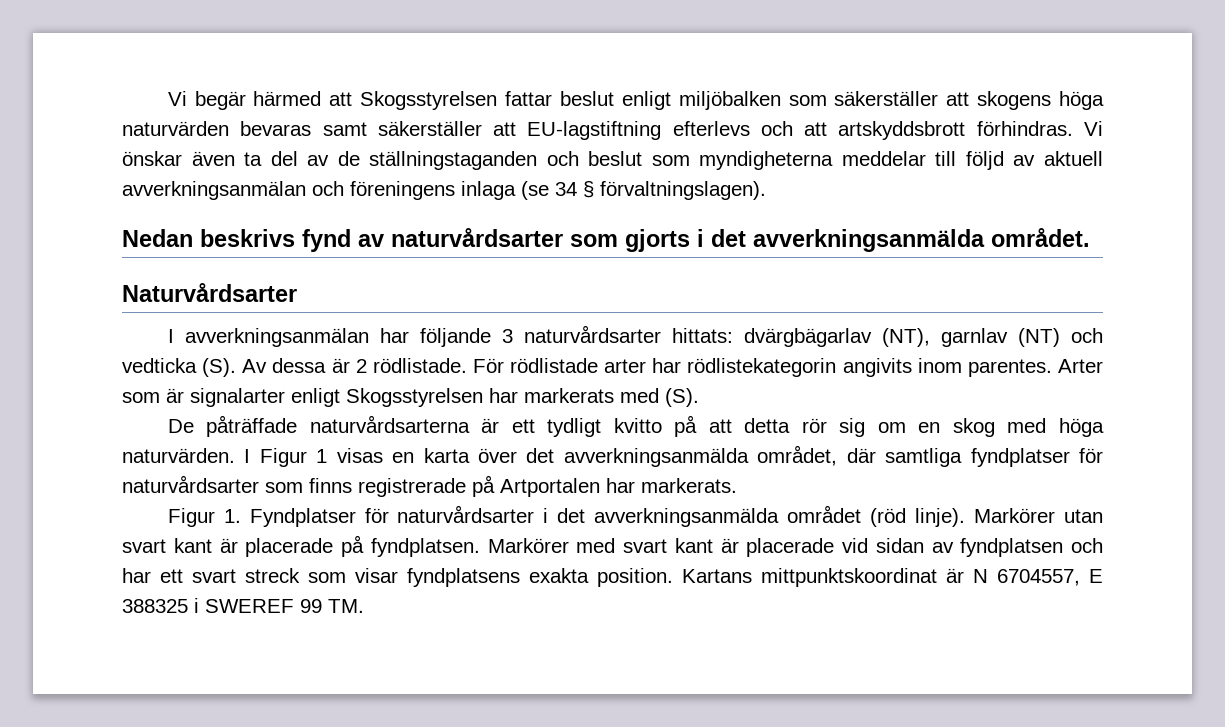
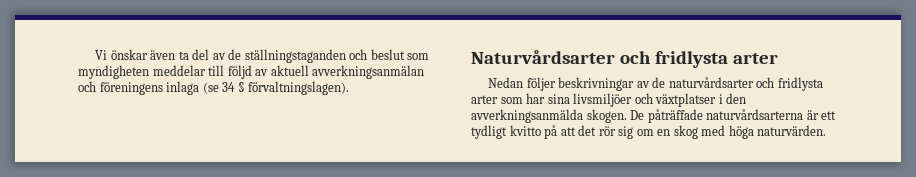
- Vi begär härmed att Skogsstyrelsen fattar beslut enligt miljöbalken som säkerställer att skogens höga naturvärden bevaras samt säkerställer att EU-lagstiftning efterlevs och att artskyddsbrott förhindras. Vi önskar även ta del av de ställningstaganden och beslut som myndigheterna meddelar till följd av aktuell avverkningsanmälan och föreningens inlaga (se 34 § förvaltningslagen).
+ Vi önskar även ta del av de ställningstaganden och beslut som myndigheten meddelar till följd av aktuell avverkningsanmälan och föreningens inlaga (se 34 § förvaltningslagen).
- Nedan beskrivs fynd av naturvårdsarter som gjorts i det avverkningsanmälda området.
- Naturvårdsarter
- I avverkningsanmälan har följande 3 naturvårdsarter hittats: dvärgbägarlav (NT), garnlav (NT) och vedticka (S). Av dessa är 2 rödlistade. För rödlistade arter har rödlistekategorin angivits inom parentes. Arter som är signalarter enligt Skogsstyrelsen har markerats med (S).
- De påträffade naturvårdsarterna är ett tydligt kvitto på att detta rör sig om en skog med höga naturvärden. I Figur 1 visas en karta över det avverkningsanmälda området, där samtliga fyndplatser för naturvårdsarter som finns registrerade på Artportalen har markerats.
- Figur 1. Fyndplatser för naturvårdsarter i det avverkningsanmälda området (röd linje). Markörer utan svart kant är placerade på fyndplatsen. Markörer med svart kant är placerade vid sidan av fyndplatsen och har ett svart streck som visar fyndplatsens exakta position. Kartans mittpunktskoordinat är N 6704557, E 388325 i SWEREF 99 TM.
+ Naturvårdsarter och fridlysta arter
+ Nedan följer beskrivningar av de naturvårdsarter och fridlysta arter som har sina livsmiljöer och växtplatser i den avverkningsanmälda skogen. De påträffade naturvårdsarterna är ett tydligt kvitto på att det rör sig om en skog med höga naturvärden.

